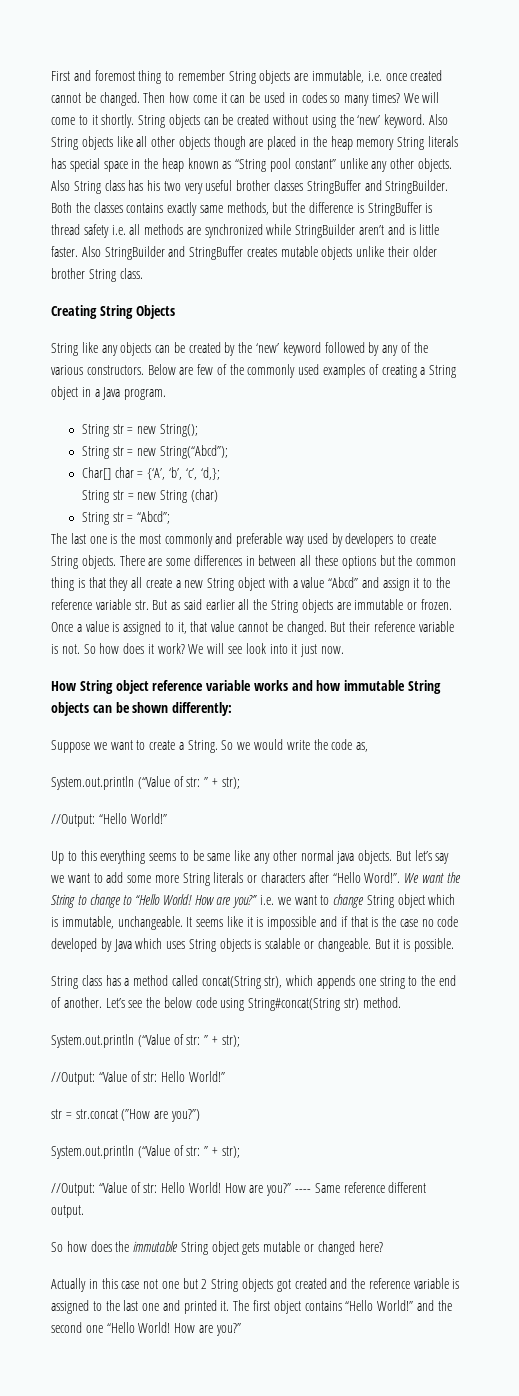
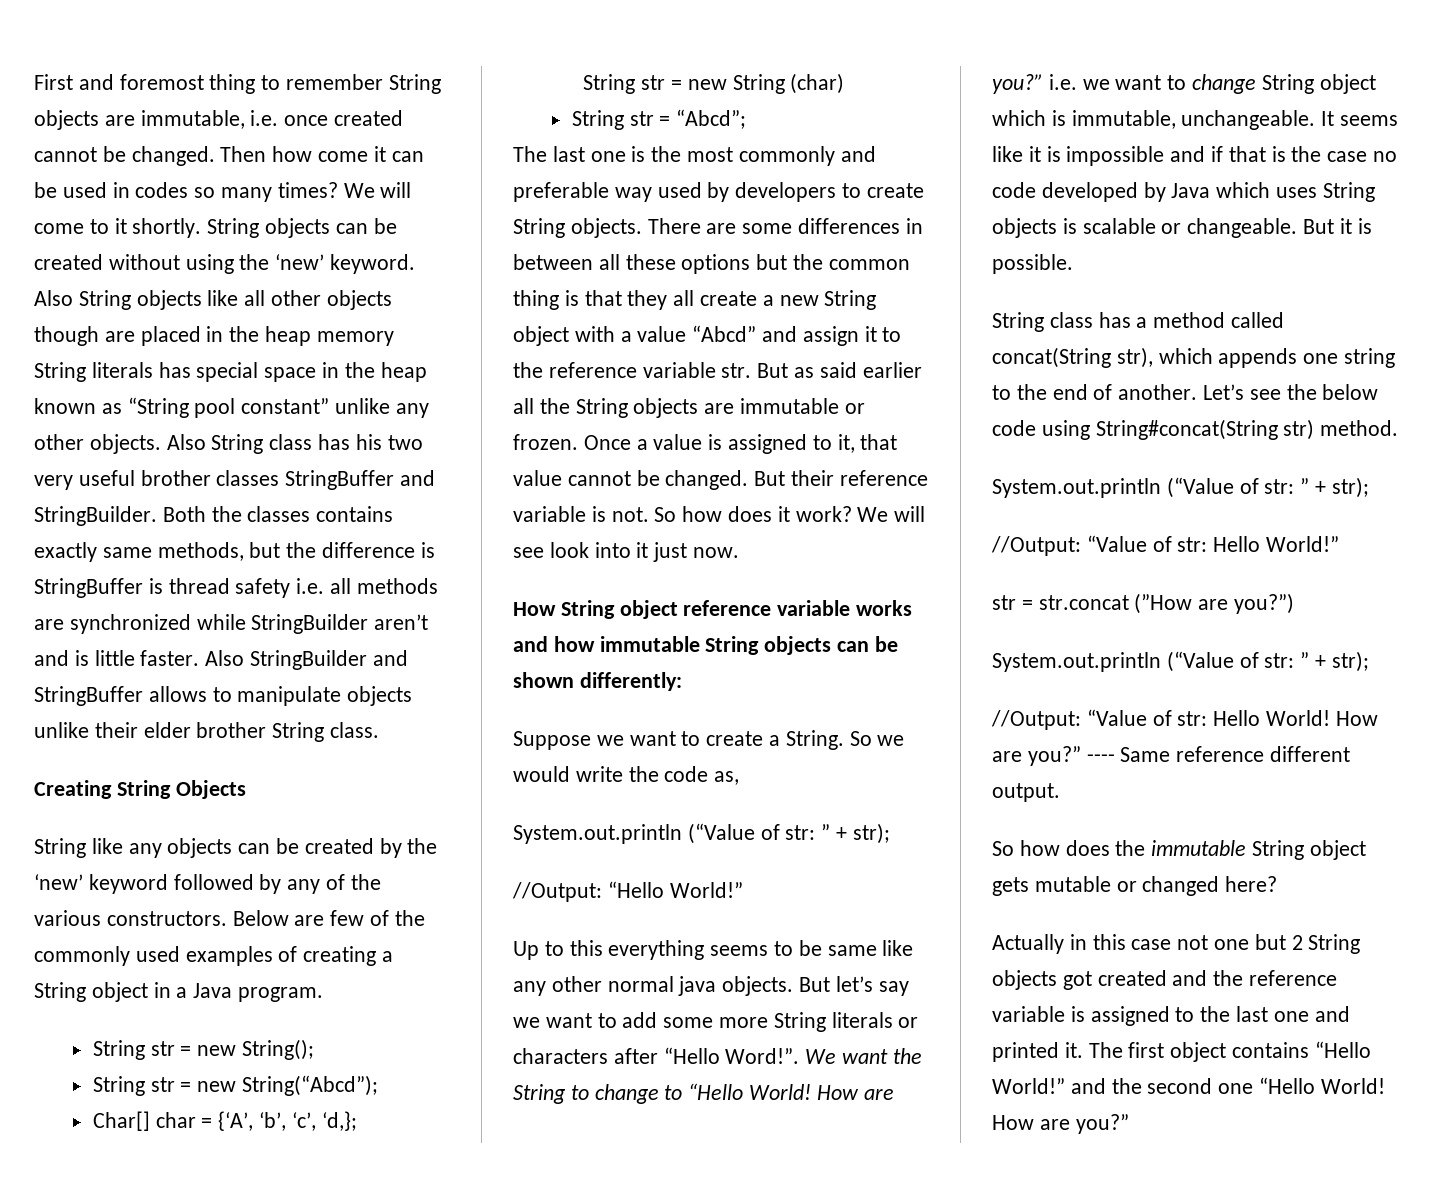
- Also StringBuilder and StringBuffer creates mutable objects unlike their older brother String class.
+ Also StringBuilder and StringBuffer allows to manipulate objects unlike their elder brother String class.

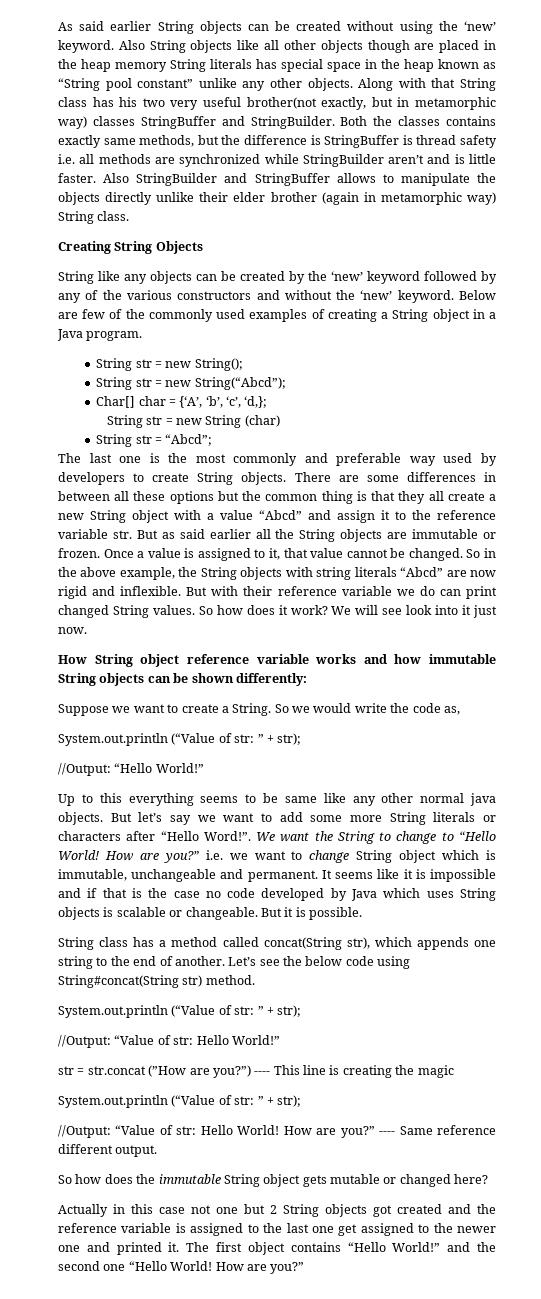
- First and foremost thing to remember String objects are immutable, i.e. once created cannot be changed. Then how come it can be used in codes so many times? We will come to it shortly. String objects can be created without using the ‘new’ keyword.
+ As said earlier String objects can be created without using the ‘new’ keyword.
- Also String class has his two very useful brother classes StringBuffer and StringBuilder.
+ Along with that String class has his two very useful brother(not exactly, but in metamorphic way) classes StringBuffer and StringBuilder.
- Also StringBuilder and StringBuffer allows to manipulate objects unlike their elder brother String class.
+ Also StringBuilder and StringBuffer allows to manipulate the objects directly unlike their elder brother (again in metamorphic way) String class.
- String like any objects can be created by the ‘new’ keyword followed by any of the various constructors.
+ String like any objects can be created by the ‘new’ keyword followed by any of the various constructors and without the ‘new’ keyword.
- But their reference variable is not.
+ So in the above example, the String objects with string literals “Abcd” are now rigid and inflexible. But with their reference variable we do can print changed String values.
- How are you?” i.e. we want to change String object which is immutable, unchangeable.
+ How are you?” i.e. we want to change String object which is immutable, unchangeable and permanent.
+ ---- This line is creating the magic
- Actually in this case not one but 2 String objects got created and the reference variable is assigned to the last one and printed it.
+ Actually in this case not one but 2 String objects got created and the reference variable is assigned to the last one get assigned to the newer one and printed it.

